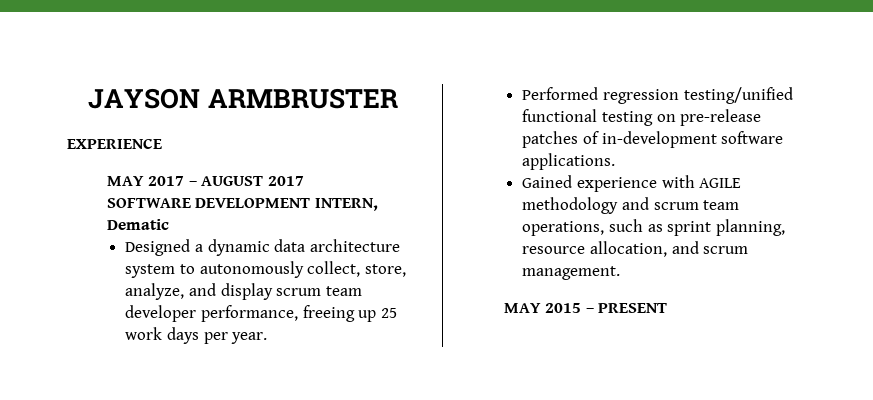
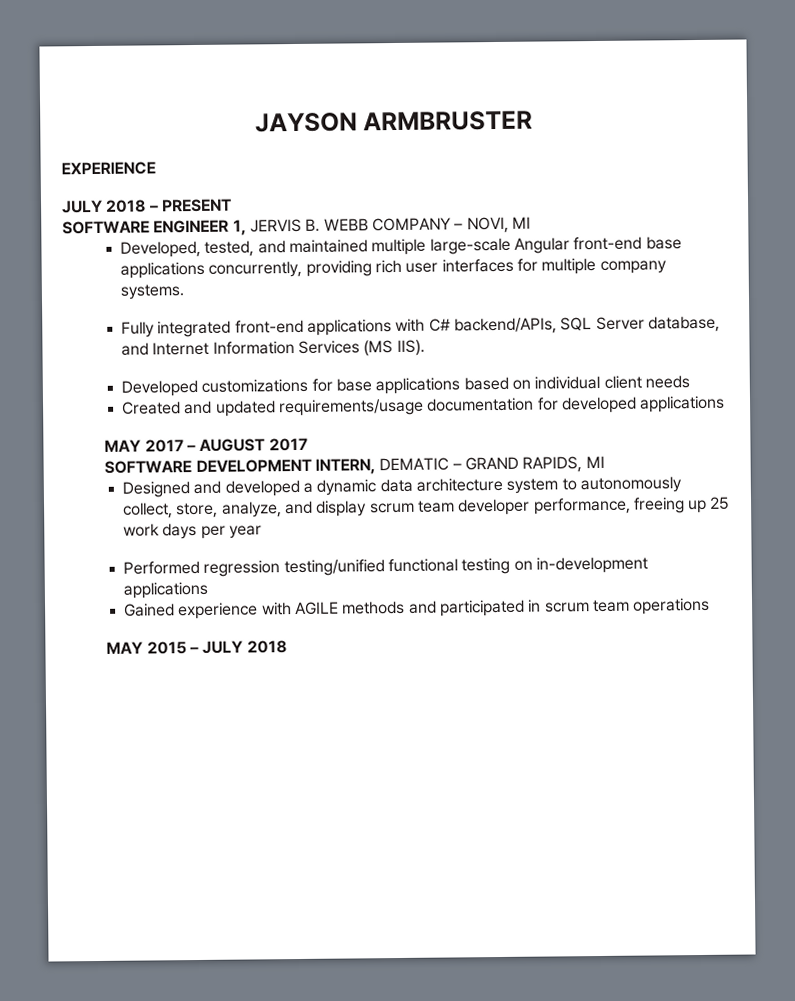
+ JULY 2018 – PRESENT
+ SOFTWARE ENGINEER 1, JERVIS B. WEBB COMPANY – NOVI, MI
+ Developed, tested, and maintained multiple large-scale Angular front-end base applications concurrently, providing rich user interfaces for multiple company systems.
+ Fully integrated front-end applications with C# backend/APIs, SQL Server database, and Internet Information Services (MS IIS).
+ Developed customizations for base applications based on individual client needs
+ Created and updated requirements/usage documentation for developed applications
- SOFTWARE DEVELOPMENT INTERN, Dematic
+ SOFTWARE DEVELOPMENT INTERN, DEMATIC – GRAND RAPIDS, MI
- Designed a dynamic data architecture system to autonomously collect, store, analyze, and display scrum team developer performance, freeing up 25 work days per year.
+ Designed and developed a dynamic data architecture system to autonomously collect, store, analyze, and display scrum team developer performance, freeing up 25 work days per year
- Performed regression testing/unified functional testing on pre-release patches of in-development software applications.
- Gained experience with AGILE methodology and scrum team operations, such as sprint planning, resource allocation, and scrum management.
+ Performed regression testing/unified functional testing on in-development applications
+ Gained experience with AGILE methods and participated in scrum team operations
- MAY 2015 – PRESENT
+ MAY 2015 – JULY 2018

